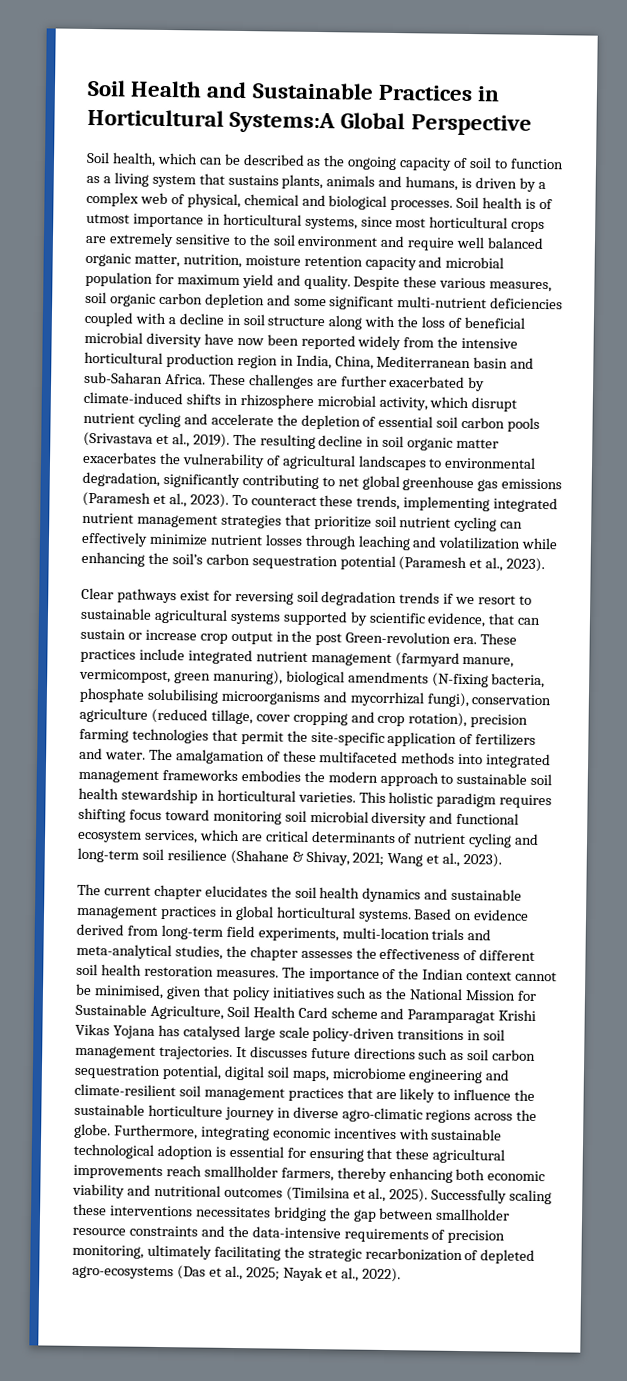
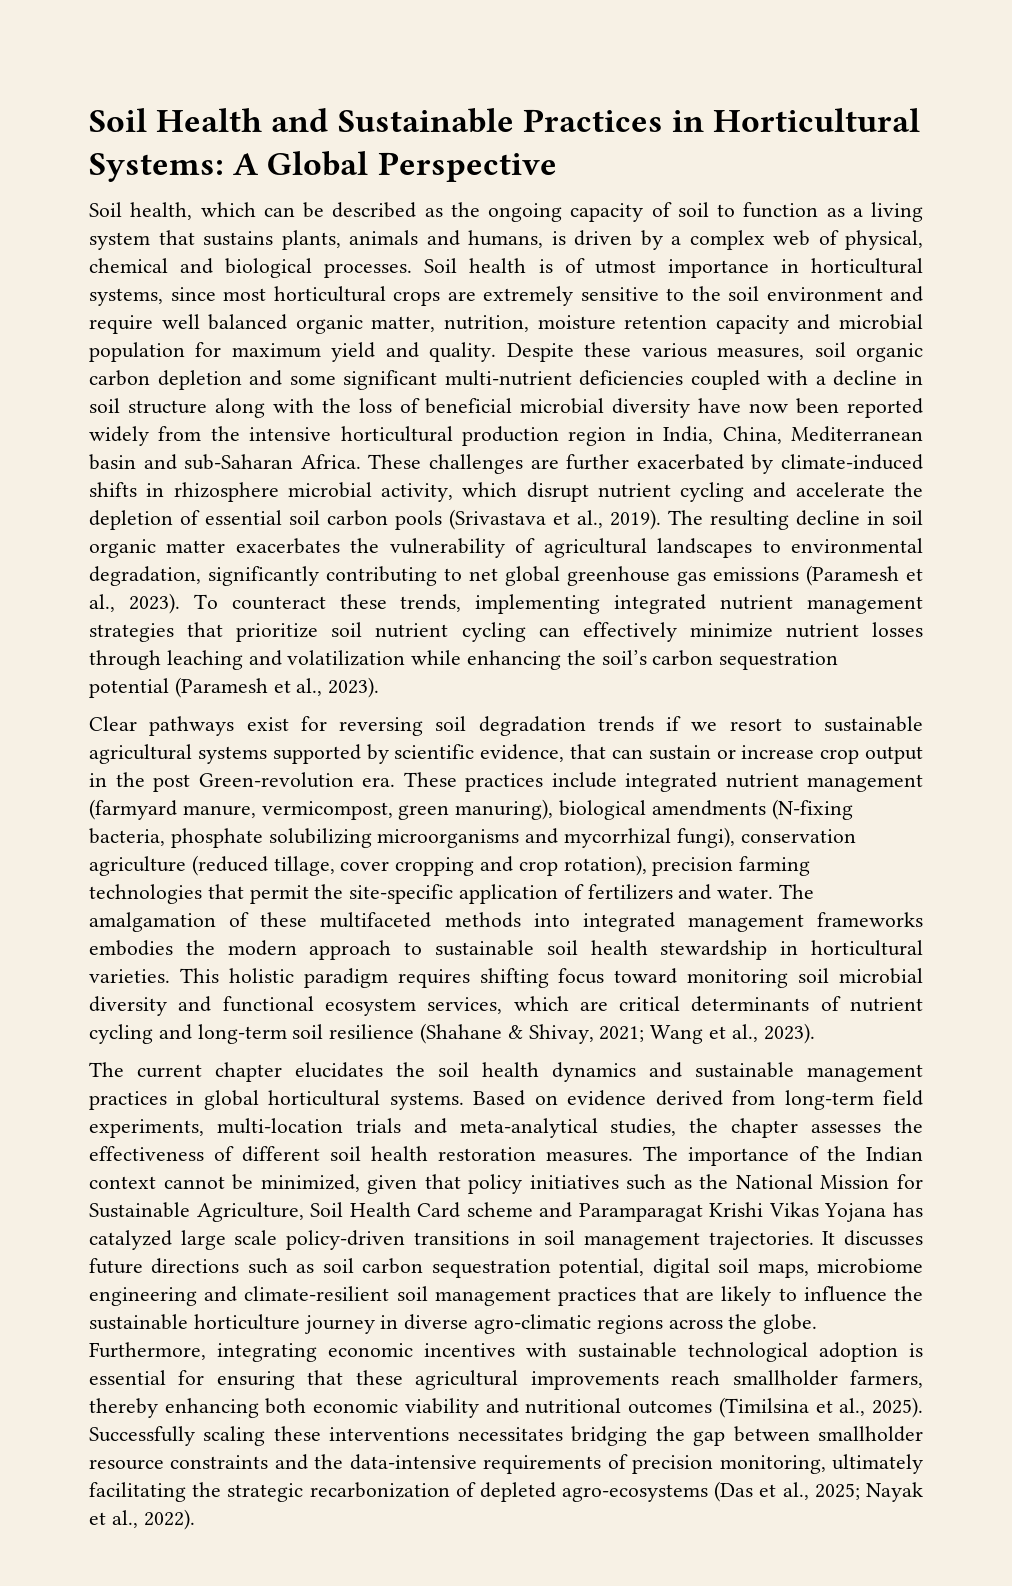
- Soil Health and Sustainable Practices in Horticultural Systems:A Global Perspective
+ Soil Health and Sustainable Practices in Horticultural Systems: A Global Perspective
- These practices include integrated nutrient management (farmyard manure, vermicompost, green manuring), biological amendments (N-fixing bacteria, phosphate solubilising microorganisms and mycorrhizal fungi), conservation agriculture (reduced tillage, cover cropping and crop rotation), precision farming technologies that permit the site-specific application of fertilizers and water.
+ These practices include integrated nutrient management (farmyard manure, vermicompost, green manuring), biological amendments (N-fixing bacteria, phosphate solubilizing microorganisms and mycorrhizal fungi), conservation agriculture (reduced tillage, cover cropping and crop rotation), precision farming technologies that permit the site-specific application of fertilizers and water.
- The importance of the Indian context cannot be minimised, given that policy initiatives such as the National Mission for Sustainable Agriculture, Soil Health Card scheme and Paramparagat Krishi Vikas Yojana has catalysed large scale policy-driven transitions in soil management trajectories.
+ The importance of the Indian context cannot be minimized, given that policy initiatives such as the National Mission for Sustainable Agriculture, Soil Health Card scheme and Paramparagat Krishi Vikas Yojana has catalyzed large scale policy-driven transitions in soil management trajectories.

